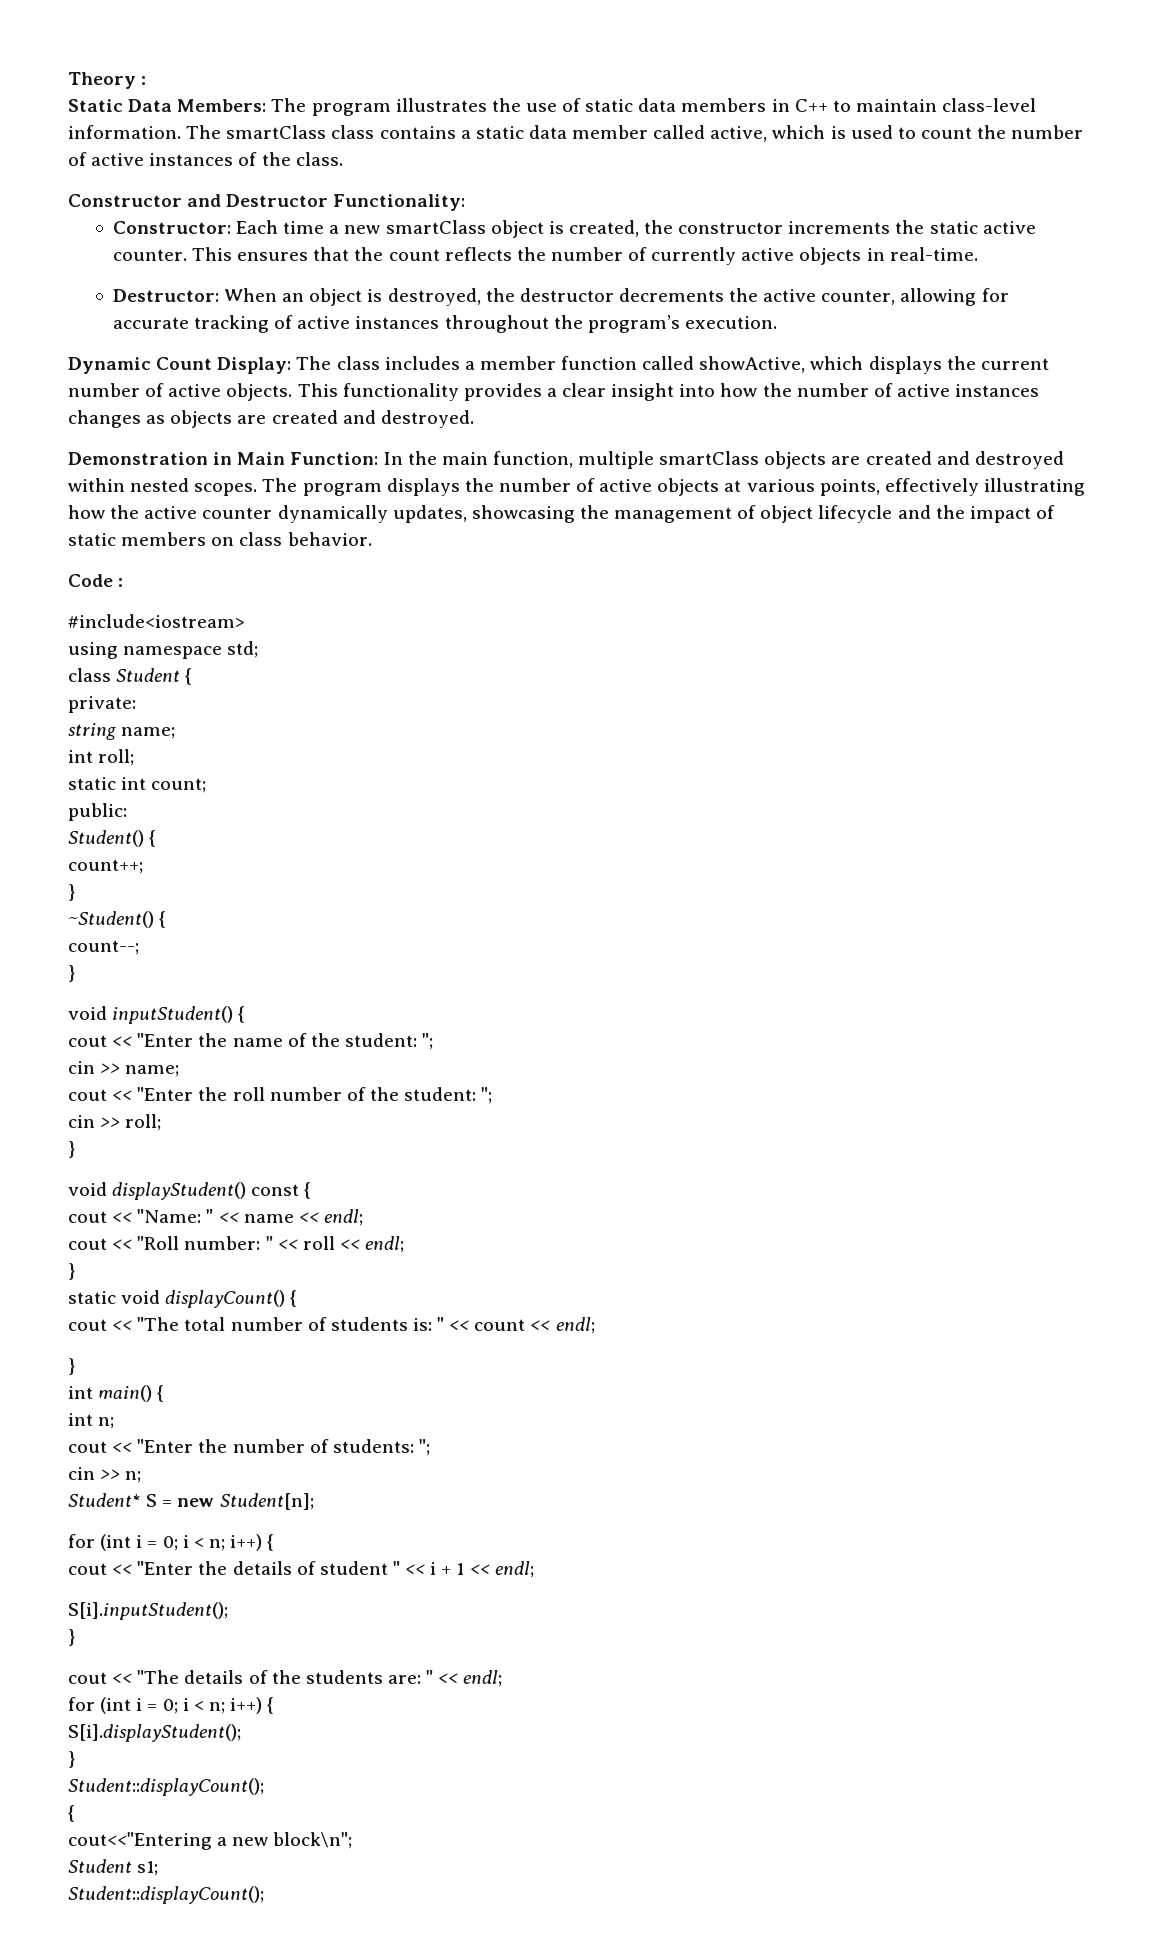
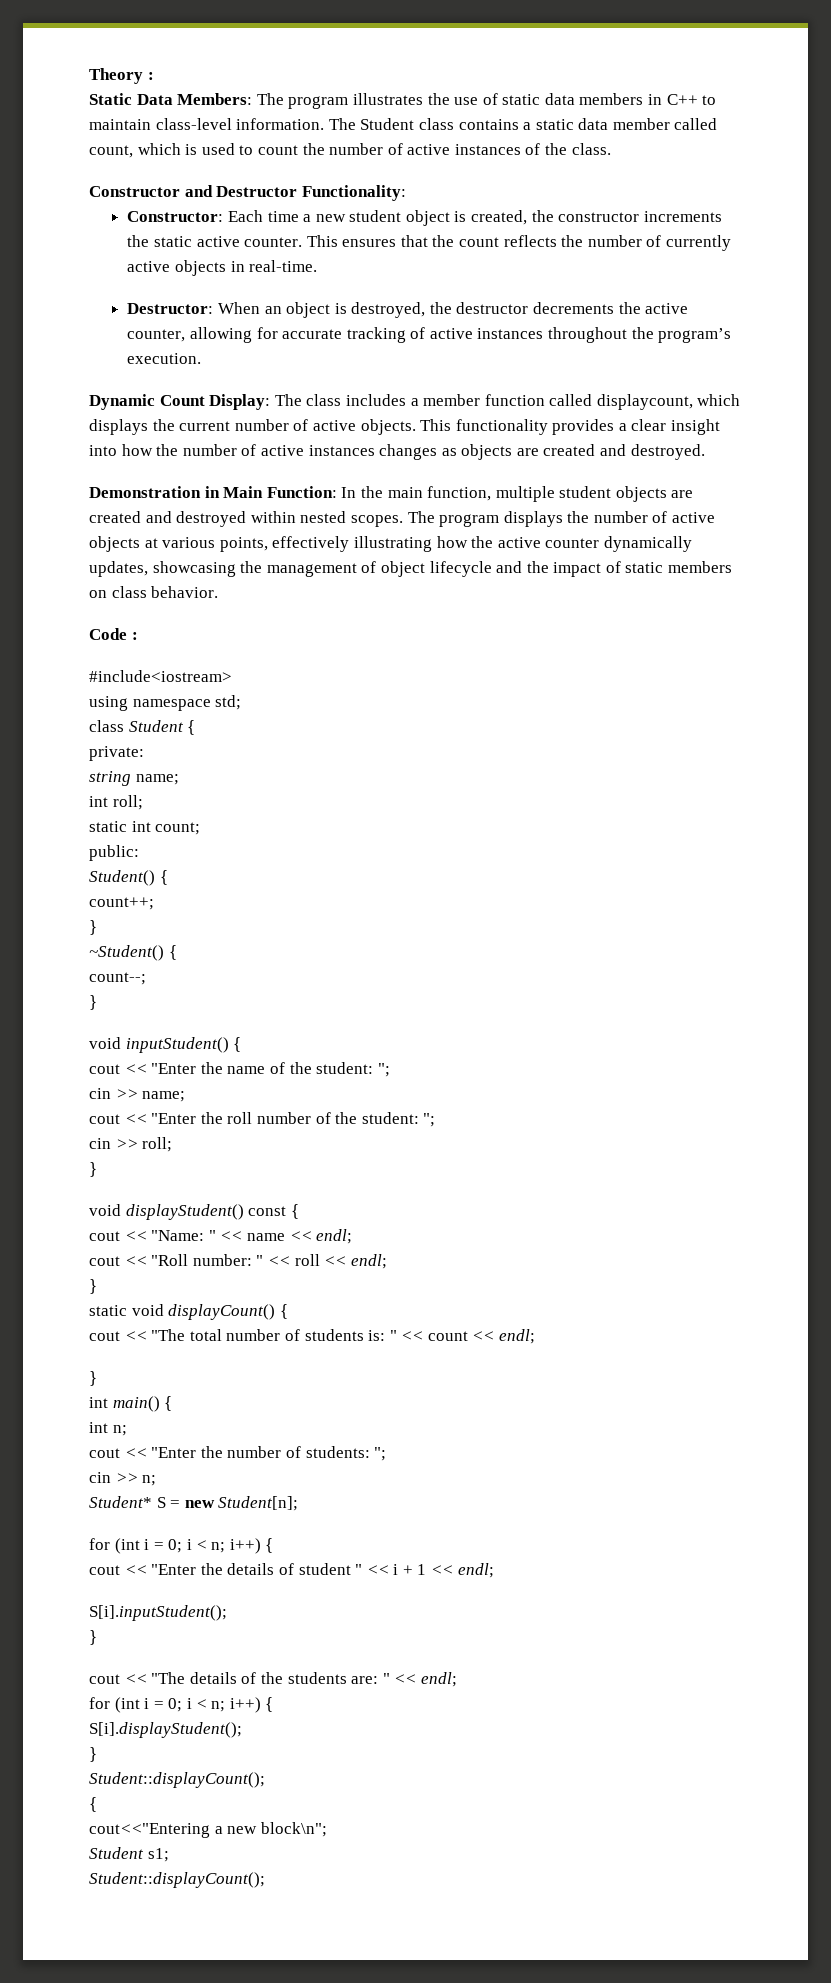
- The smartClass class contains a static data member called active, which is used to count the number of active instances of the class.
+ The Student class contains a static data member called count, which is used to count the number of active instances of the class.
- Constructor: Each time a new smartClass object is created, the constructor increments the static active counter.
+ Constructor: Each time a new student object is created, the constructor increments the static active counter.
- Dynamic Count Display: The class includes a member function called showActive, which displays the current number of active objects.
+ Dynamic Count Display: The class includes a member function called displaycount, which displays the current number of active objects.
- Demonstration in Main Function: In the main function, multiple smartClass objects are created and destroyed within nested scopes.
+ Demonstration in Main Function: In the main function, multiple student objects are created and destroyed within nested scopes.

